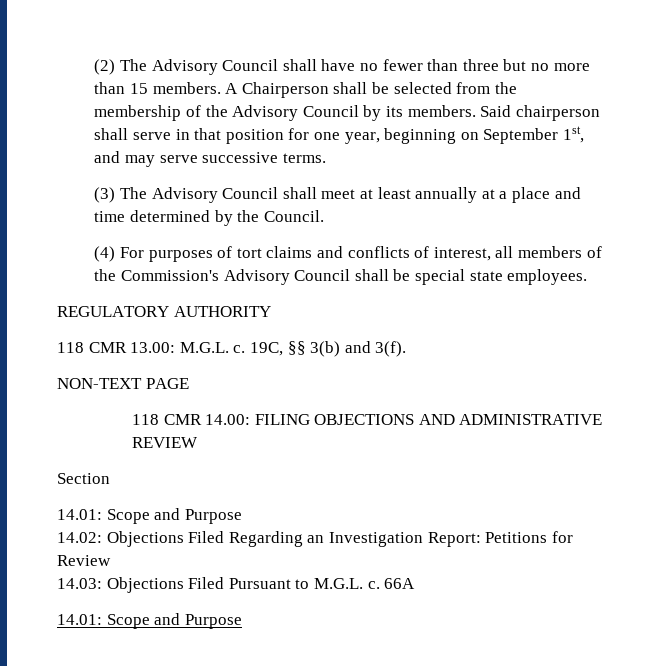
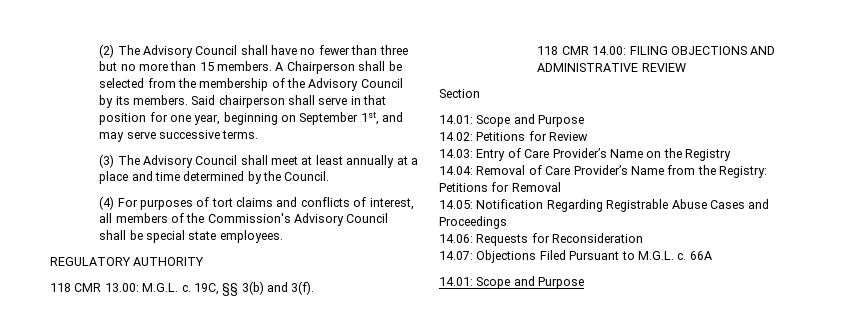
- NON-TEXT PAGE
- 14.02: Objections Filed Regarding an Investigation Report: Petitions for Review
- 14.03: Objections Filed Pursuant to M.G.L. c.
+ 14.02: Petitions for Review
+ 14.03: Entry of Care Provider’s Name on the Registry
+ 14.04: Removal of Care Provider’s Name from the Registry: Petitions for Removal
+ 14.05: Notification Regarding Registrable Abuse Cases and Proceedings
+ 14.06: Requests for Reconsideration
+ 14.07: Objections Filed Pursuant to M.G.L. c.

